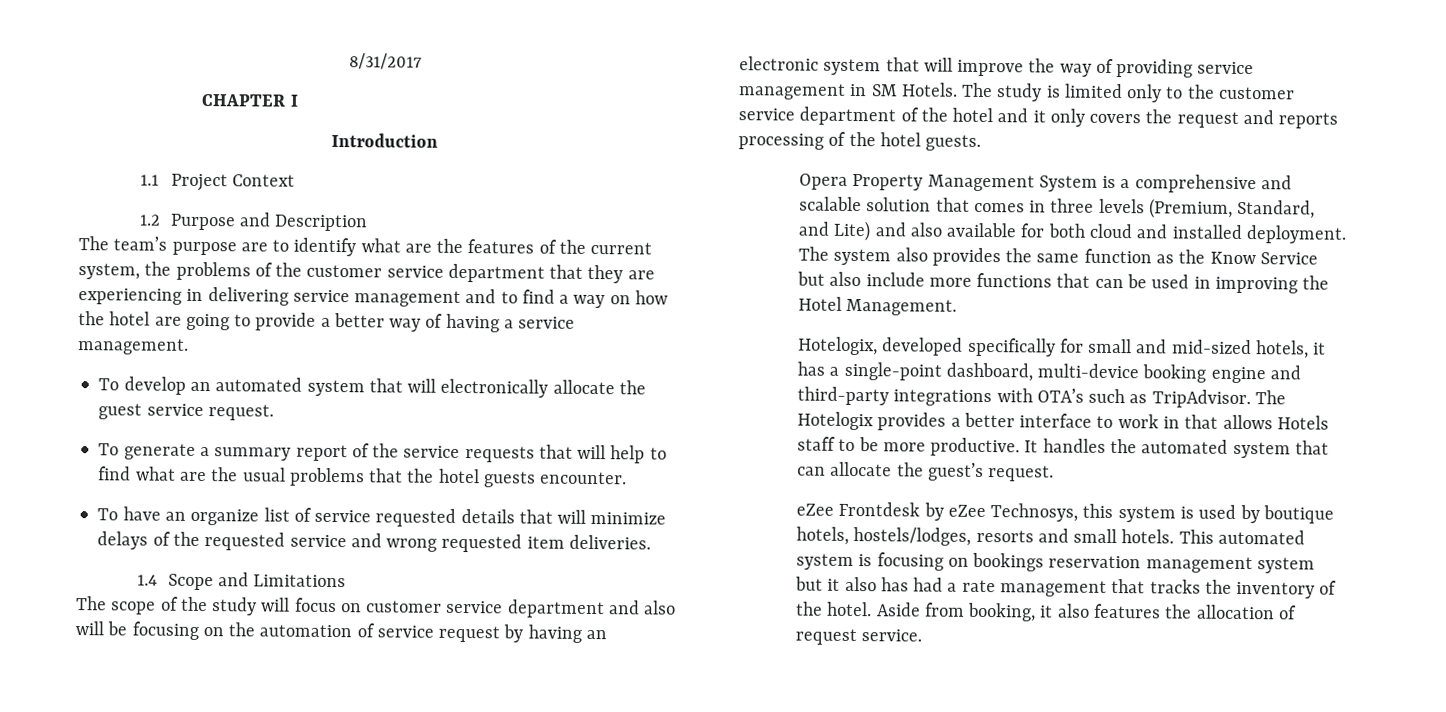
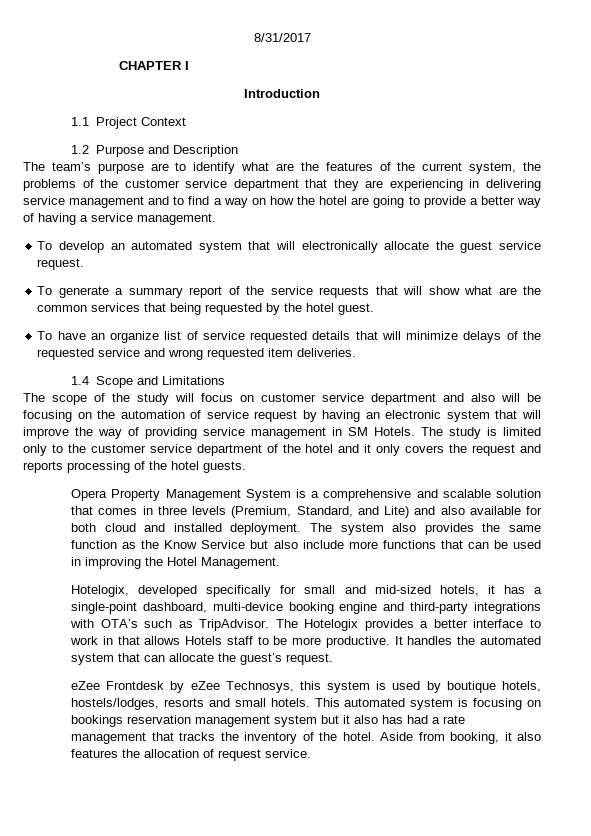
- To generate a summary report of the service requests that will help to find what are the usual problems that the hotel guests encounter.
+ To generate a summary report of the service requests that will show what are the common services that being requested by the hotel guest.

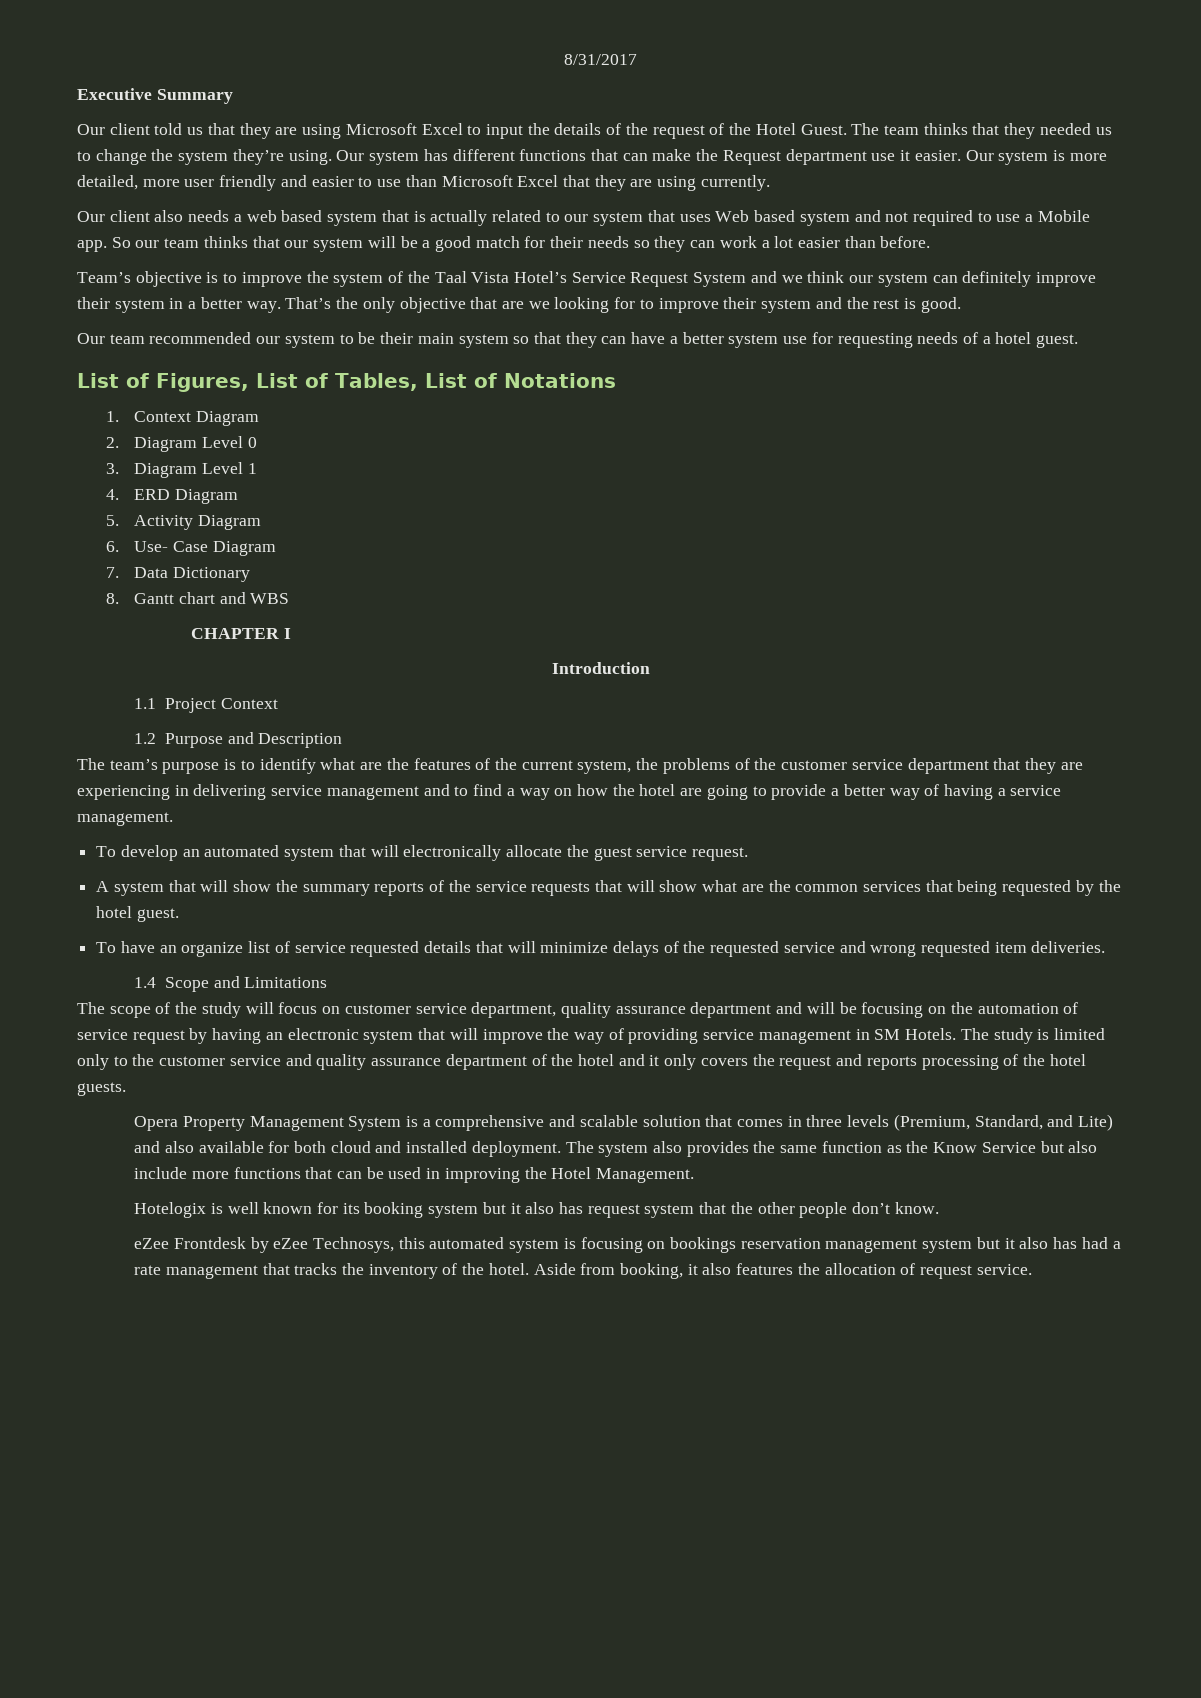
+ Executive Summary
+ Our client told us that they are using Microsoft Excel to input the details of the request of the Hotel Guest. The team thinks that they needed us to change the system they’re using. Our system has different functions that can make the Request department use it easier. Our system is more detailed, more user friendly and easier to use than Microsoft Excel that they are using currently.
+ Our client also needs a web based system that is actually related to our system that uses Web based system and not required to use a Mobile app. So our team thinks that our system will be a good match for their needs so they can work a lot easier than before.
+ Team’s objective is to improve the system of the Taal Vista Hotel’s Service Request System and we think our system can definitely improve their system in a better way. That’s the only objective that are we looking for to improve their system and the rest is good.
+ Our team recommended our system to be their main system so that they can have a better system use for requesting needs of a hotel guest.
+ List of Figures, List of Tables, List of Notations
+ 1. Context Diagram
+ 2. Diagram Level 0
+ 3. Diagram Level 1
+ 4. ERD Diagram
+ 5. Activity Diagram
+ 6. Use- Case Diagram
+ 7. Data Dictionary
+ 8. Gantt chart and WBS
- The team’s purpose are to identify what are the features of the current system, the problems of the customer service department that they are experiencing in delivering service management and to find a way on how the hotel are going to provide a better way of having a service management.
+ The team’s purpose is to identify what are the features of the current system, the problems of the customer service department that they are experiencing in delivering service management and to find a way on how the hotel are going to provide a better way of having a service management.
- To generate a summary report of the service requests that will show what are the common services that being requested by the hotel guest.
+ A system that will show the summary reports of the service requests that will show what are the common services that being requested by the hotel guest.
- The scope of the study will focus on customer service department and also will be focusing on the automation of service request by having an electronic system that will improve the way of providing service management in SM Hotels.
+ The scope of the study will focus on customer service department, quality assurance department and will be focusing on the automation of service request by having an electronic system that will improve the way of providing service management in SM Hotels.
- The study is limited only to the customer service department of the hotel and it only covers the request and reports processing of the hotel guests.
+ The study is limited only to the customer service and quality assurance department of the hotel and it only covers the request and reports processing of the hotel guests.
- Hotelogix, developed specifically for small and mid-sized hotels, it has a single-point dashboard, multi-device booking engine and third-party integrations with OTA’s such as TripAdvisor. The Hotelogix provides a better interface to work in that allows Hotels staff to be more productive. It handles the automated system that can allocate the guest’s request.
+ Hotelogix is well known for its booking system but it also has request system that the other people don’t know.
- eZee Frontdesk by eZee Technosys, this system is used by boutique hotels, hostels/lodges, resorts and small hotels. This automated system is focusing on bookings reservation management system but it also has had a rate management that tracks the inventory of the hotel.
+ eZee Frontdesk by eZee Technosys, this automated system is focusing on bookings reservation management system but it also has had a rate management that tracks the inventory of the hotel.

